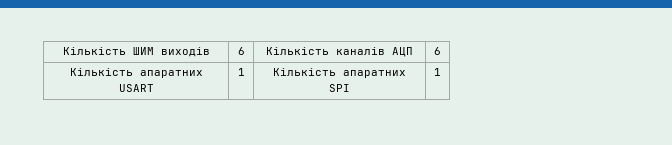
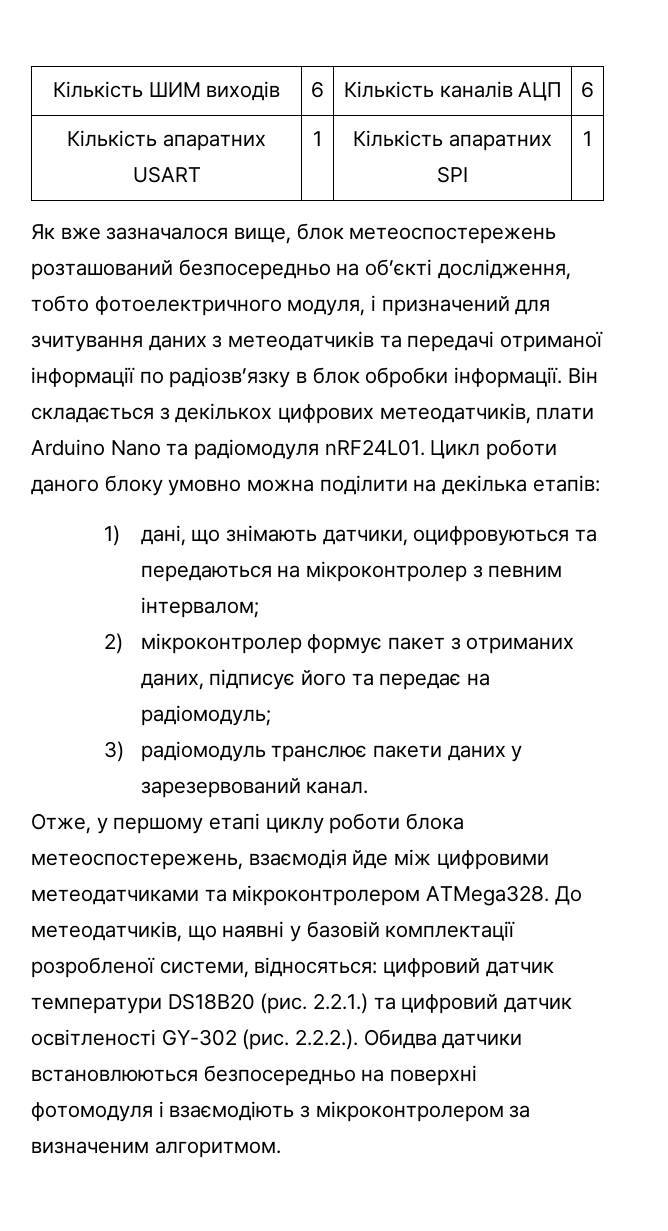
+ Як вже зазначалося вище, блок метеоспостережень розташований безпосередньо на об’єкті дослідження, тобто фотоелектричного модуля, і призначений для зчитування даних з метеодатчиків та передачі отриманої інформації по радіозв’язку в блок обробки інформації. Він складається з декількох цифрових метеодатчиків, плати Arduino Nano та радіомодуля nRF24L01. Цикл роботи даного блоку умовно можна поділити на декілька етапів:
+ 1) дані, що знімають датчики, оцифровуються та передаються на мікроконтролер з певним інтервалом;
+ 2) мікроконтролер формує пакет з отриманих даних, підписує його та передає на радіомодуль;
+ 3) радіомодуль транслює пакети даних у зарезервований канал.
+ Отже, у першому етапі циклу роботи блока метеоспостережень, взаємодія йде між цифровими метеодатчиками та мікроконтролером ATMega328. До метеодатчиків, що наявні у базовій комплектації розробленої системи, відносяться: цифровий датчик температури DS18B20 (рис. 2.2.1.) та цифровий датчик освітленості GY-302 (рис. 2.2.2.). Обидва датчики встановлюються безпосередньо на поверхні фотомодуля і взаємодіють з мікроконтролером за визначеним алгоритмом.

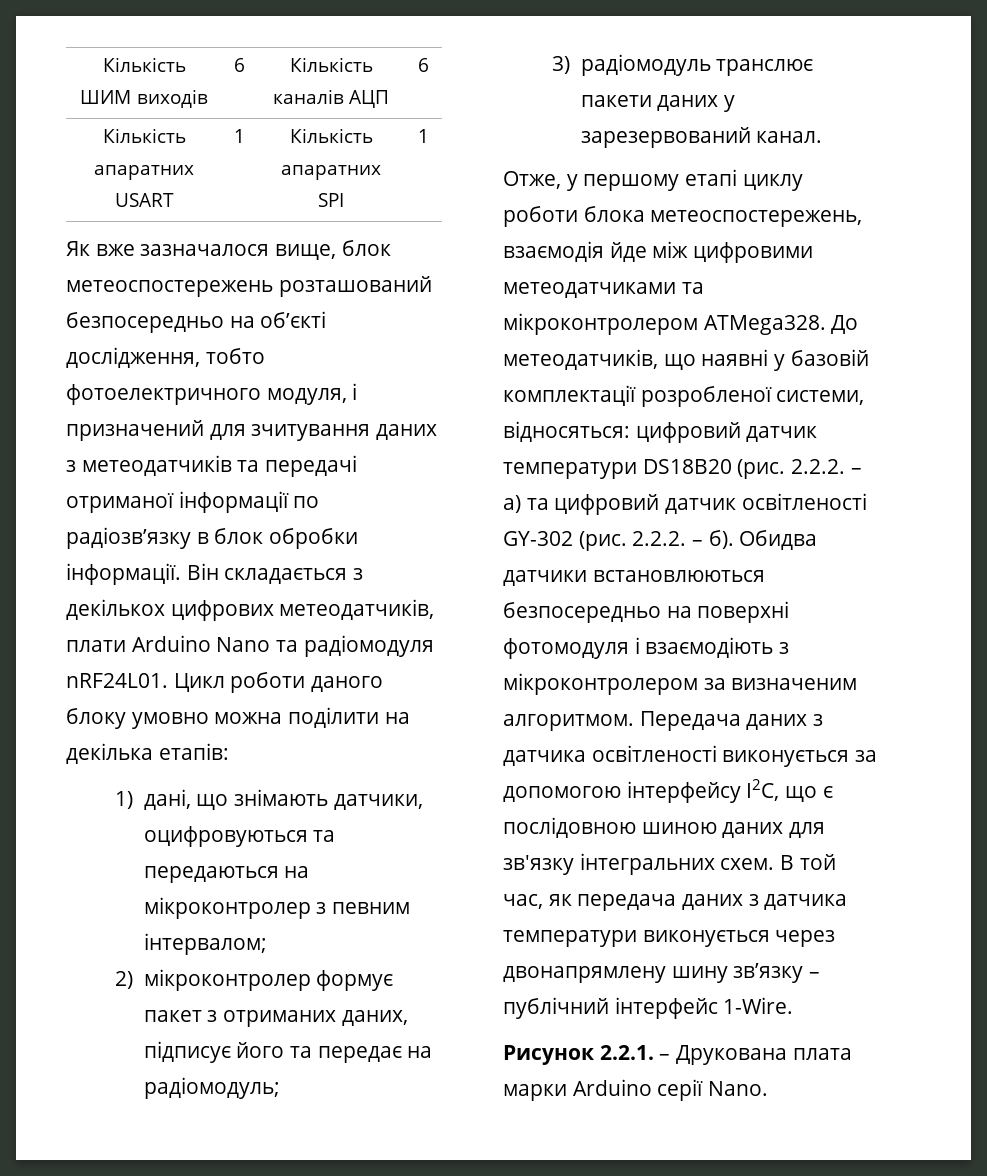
- 2.2.1.) та цифровий датчик освітленості GY-302 (рис.
+ 2.2.2. – а) та цифровий датчик освітленості GY-302 (рис.
- 2.2.2.). Обидва датчики встановлюються безпосередньо на поверхні фотомодуля і взаємодіють з мікроконтролером за визначеним алгоритмом.
+ 2.2.2. – б). Обидва датчики встановлюються безпосередньо на поверхні фотомодуля і взаємодіють з мікроконтролером за визначеним алгоритмом.
+ Передача даних з датчика освітленості виконується за допомогою інтерфейсу I2C, що є послідовною шиною даних для зв'язку інтегральних схем. В той час, як передача даних з датчика температури виконується через двонапрямлену шину зв’язку – публічний інтерфейс 1-Wire.
+ Рисунок 2.2.1. – Друкована плата марки Arduino серії Nano.

